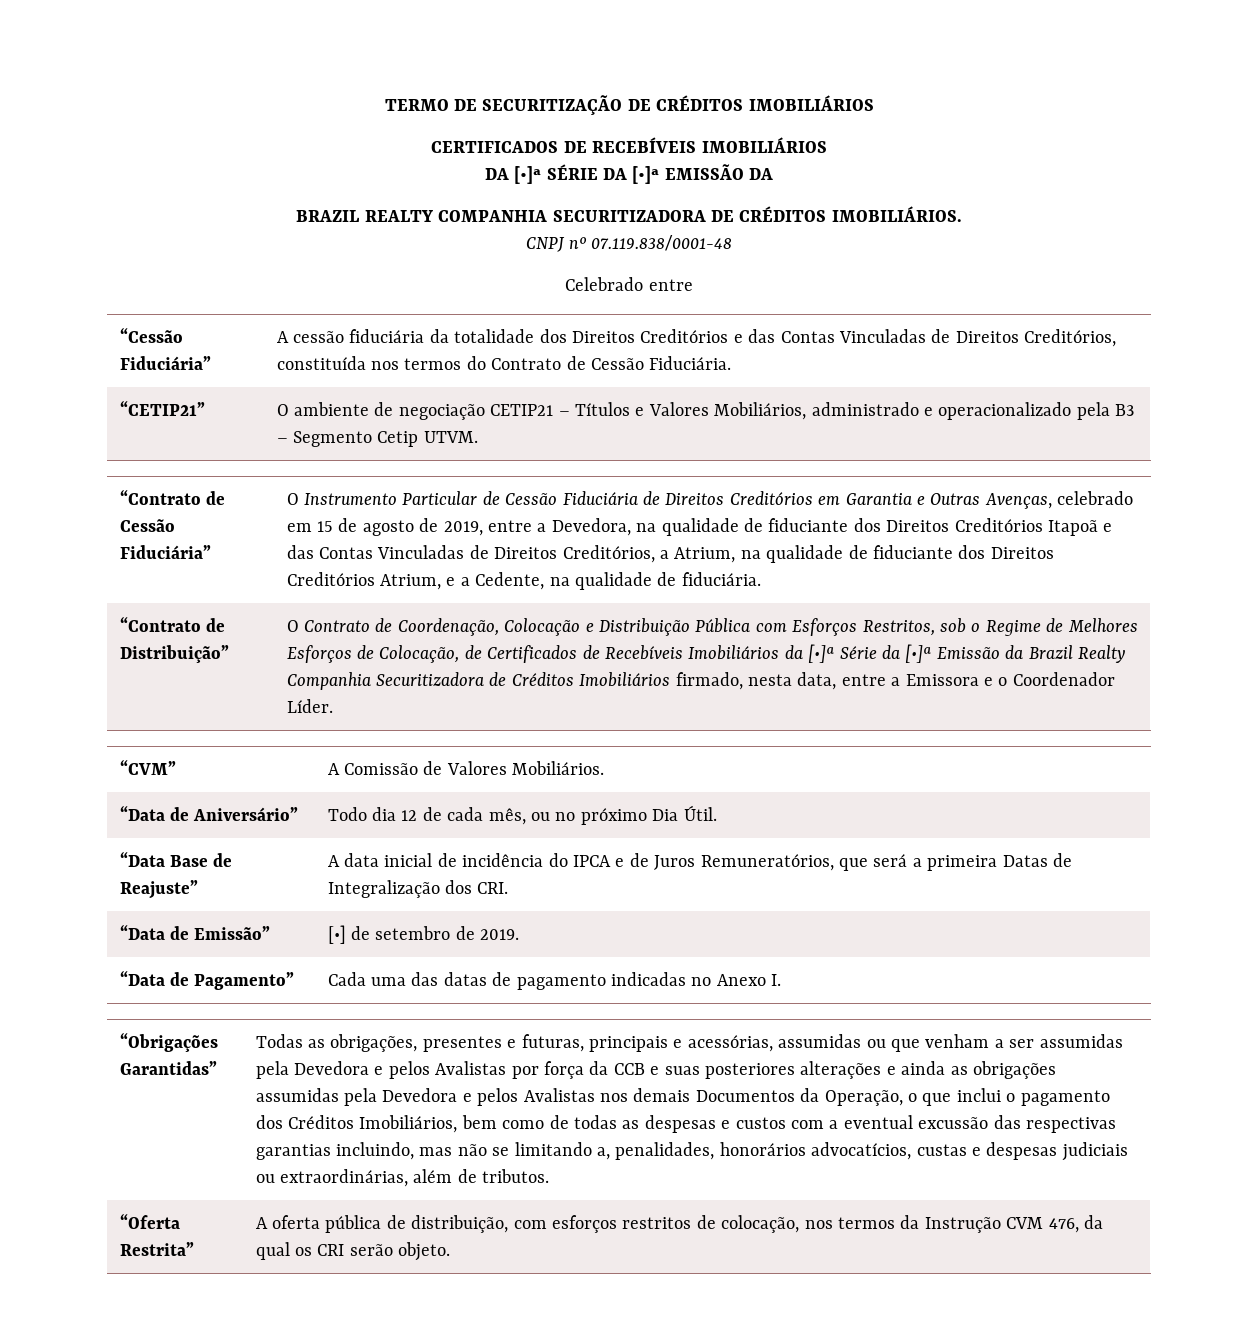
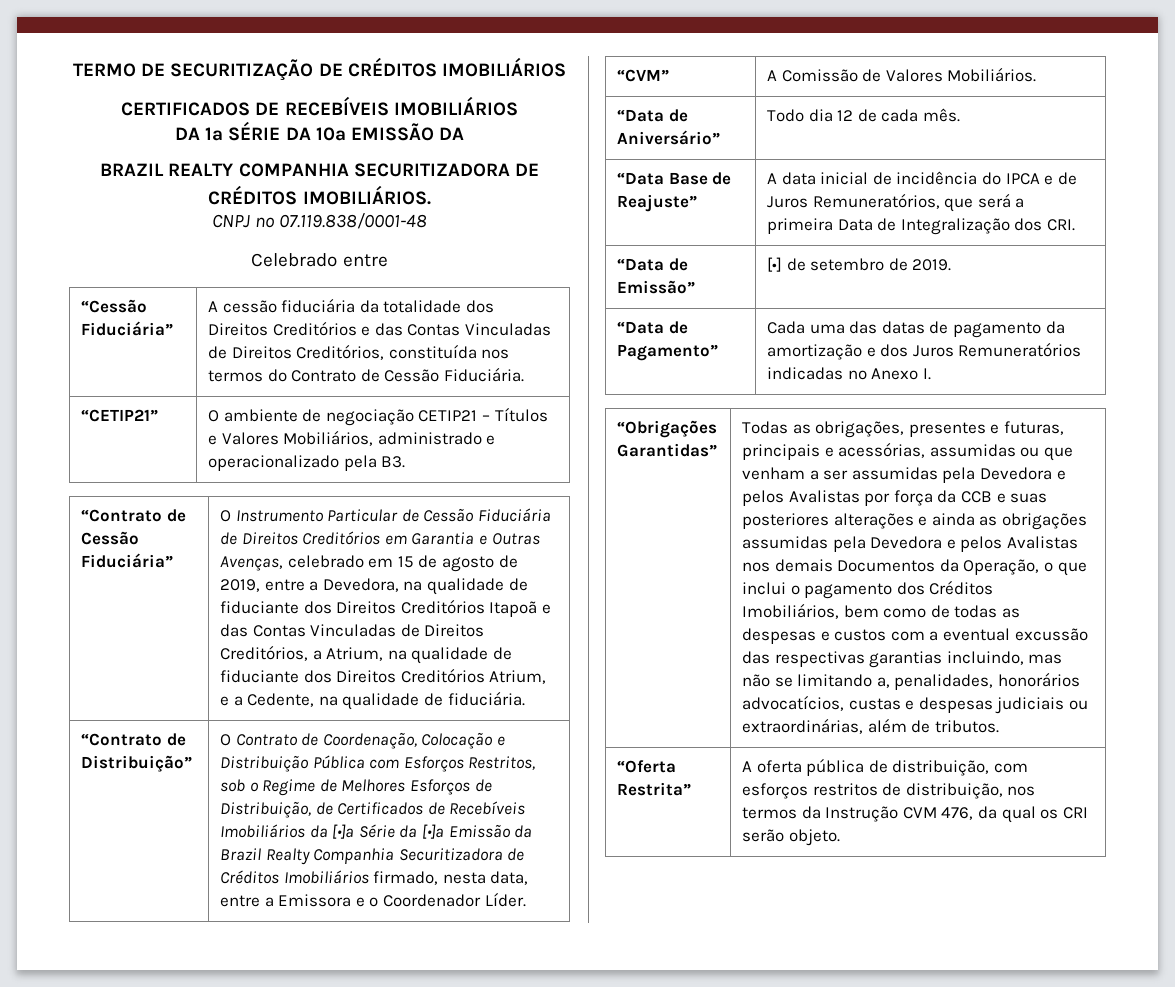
- DA [•]ª SÉRIE DA [•]ª EMISSÃO DA
+ DA 1ª SÉRIE DA 10ª EMISSÃO DA
- “CETIP21” | O ambiente de negociação CETIP21 – Títulos e Valores Mobiliários, administrado e operacionalizado pela B3 – Segmento Cetip UTVM.
+ “CETIP21” | O ambiente de negociação CETIP21 – Títulos e Valores Mobiliários, administrado e operacionalizado pela B3.
- O Contrato de Coordenação, Colocação e Distribuição Pública com Esforços Restritos, sob o Regime de Melhores Esforços de Colocação, de Certificados de Recebíveis Imobiliários da [•]ª Série da [•]ª Emissão da Brazil Realty Companhia Securitizadora de Créditos Imobiliários firmado, nesta data, entre a Emissora e o Coordenador Líder.
+ O Contrato de Coordenação, Colocação e Distribuição Pública com Esforços Restritos, sob o Regime de Melhores Esforços de Distribuição, de Certificados de Recebíveis Imobiliários da [•]ª Série da [•]ª Emissão da Brazil Realty Companhia Securitizadora de Créditos Imobiliários firmado, nesta data, entre a Emissora e o Coordenador Líder.
- “Data de Aniversário” | Todo dia 12 de cada mês, ou no próximo Dia Útil.
+ “Data de Aniversário” | Todo dia 12 de cada mês.
- “Data Base de Reajuste” | A data inicial de incidência do IPCA e de Juros Remuneratórios, que será a primeira Datas de Integralização dos CRI.
+ “Data Base de Reajuste” | A data inicial de incidência do IPCA e de Juros Remuneratórios, que será a primeira Data de Integralização dos CRI.
- “Data de Pagamento” | Cada uma das datas de pagamento indicadas no Anexo I.
+ “Data de Pagamento” | Cada uma das datas de pagamento da amortização e dos Juros Remuneratórios indicadas no Anexo I.
- “Oferta Restrita” | A oferta pública de distribuição, com esforços restritos de colocação, nos termos da Instrução CVM 476, da qual os CRI serão objeto.
+ “Oferta Restrita” | A oferta pública de distribuição, com esforços restritos de distribuição, nos termos da Instrução CVM 476, da qual os CRI serão objeto.

